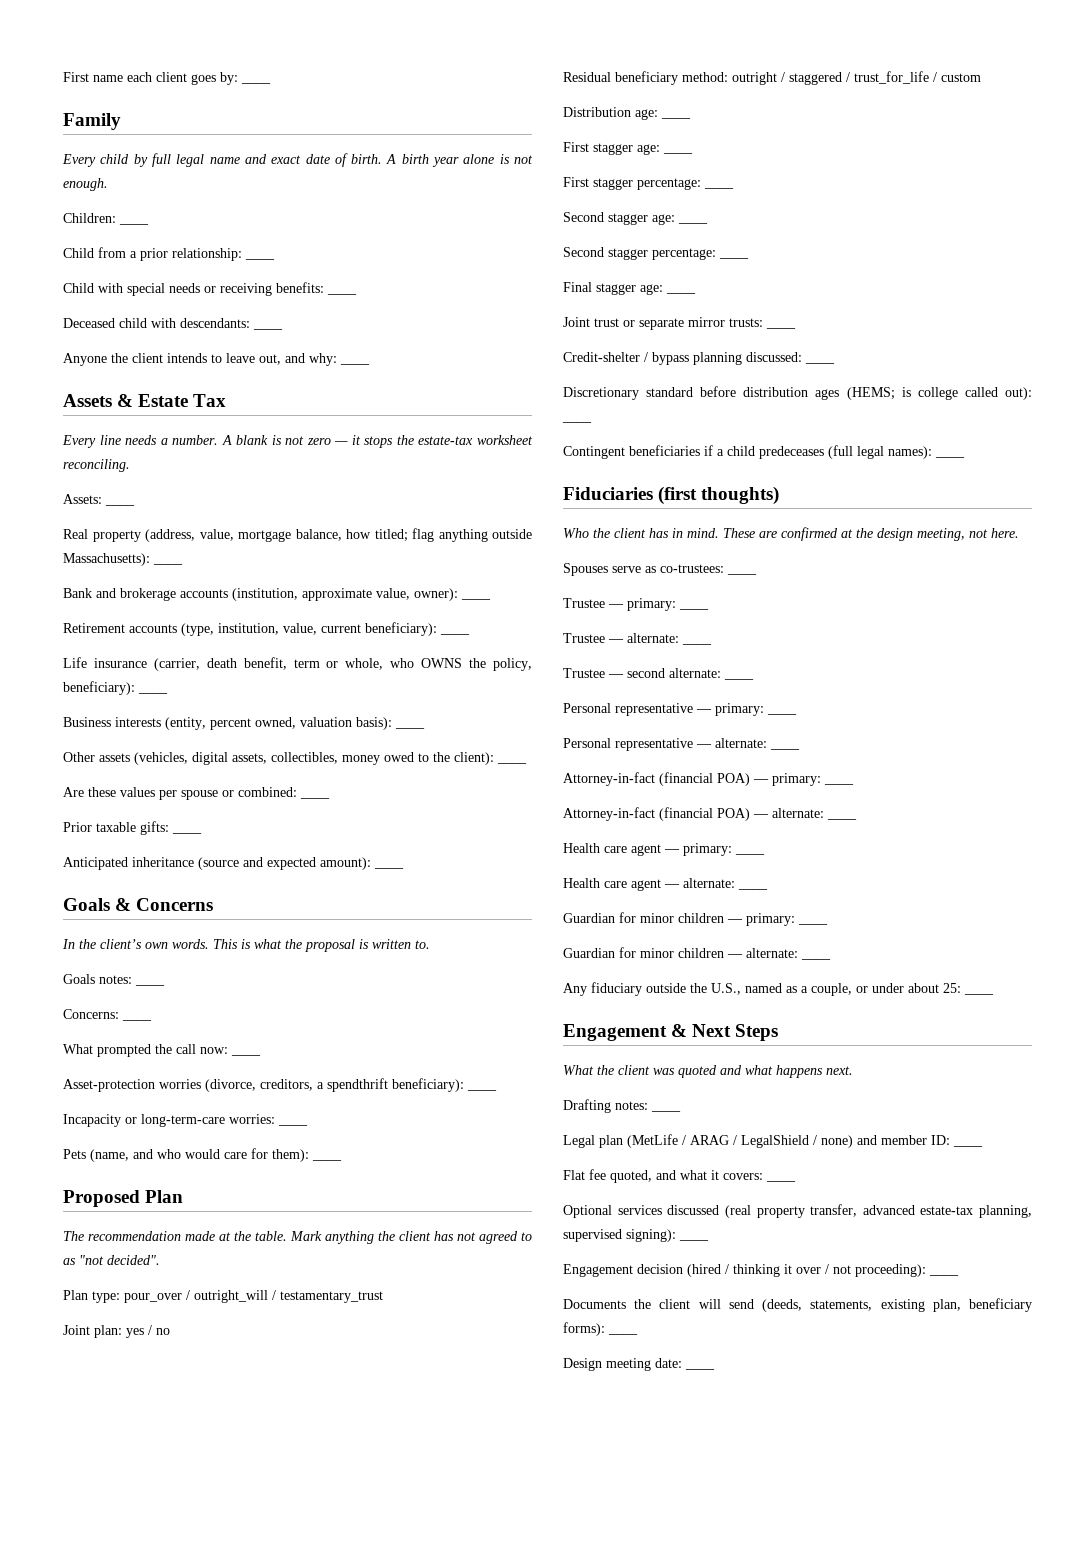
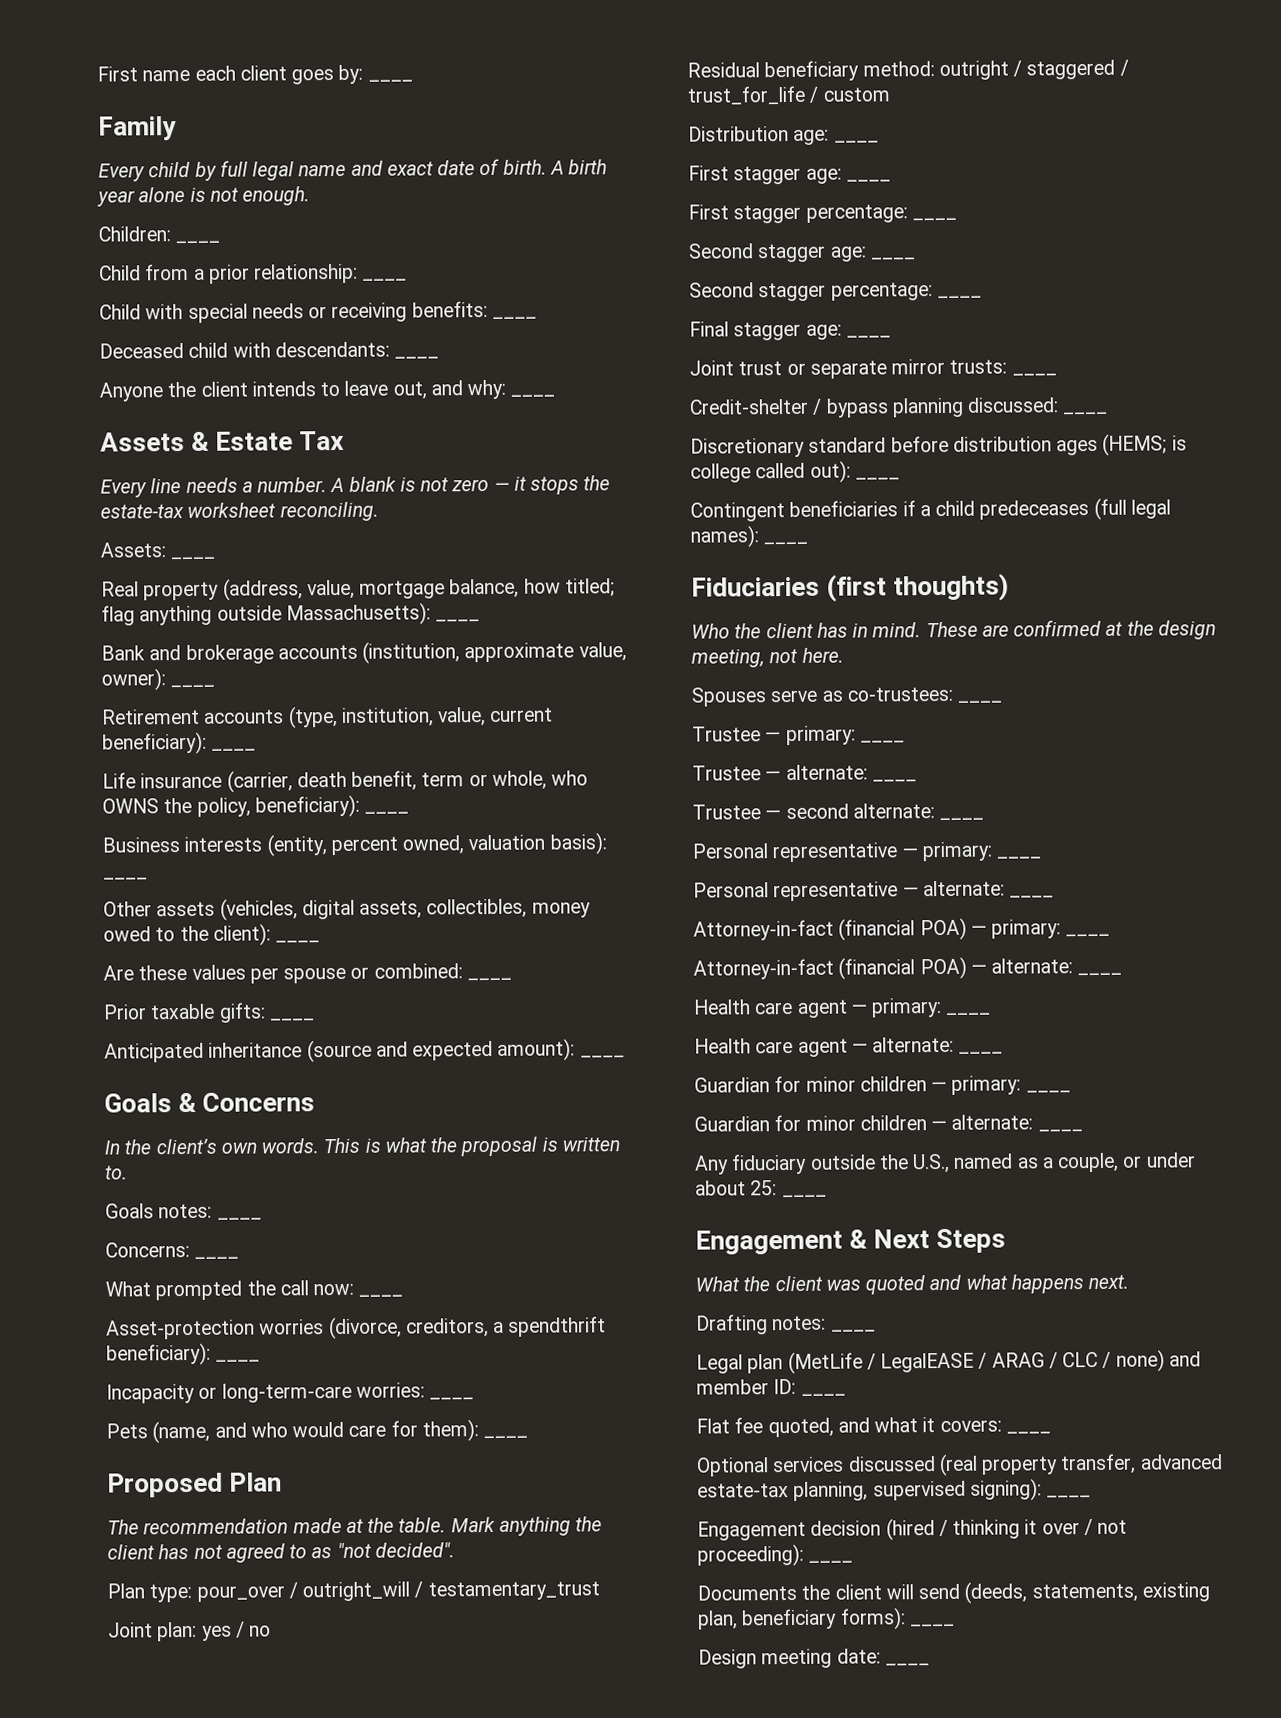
- Legal plan (MetLife / ARAG / LegalShield / none) and member ID: ____
+ Legal plan (MetLife / LegalEASE / ARAG / CLC / none) and member ID: ____

